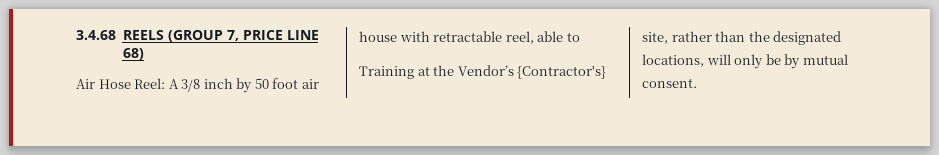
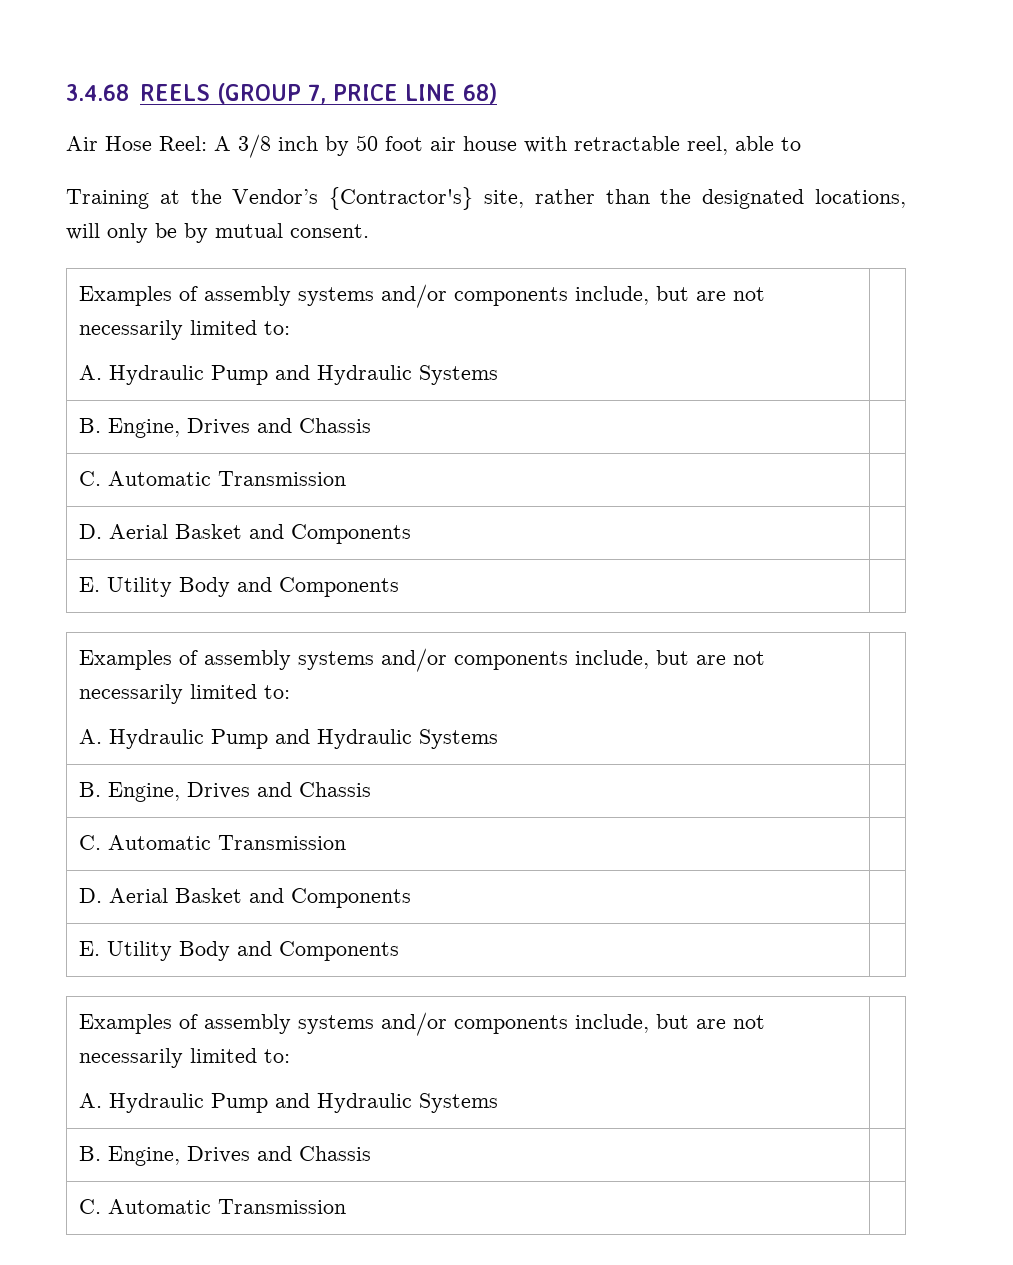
  Training at the Vendor’s {Contractor's} site, rather than the designated locations, will only be by mutual consent.
+ Examples of assembly systems and/or components include, but are not necessarily limited to:
+ A. Hydraulic Pump and Hydraulic Systems |
+ B. Engine, Drives and Chassis |
+ C. Automatic Transmission |
+ D. Aerial Basket and Components |
+ E. Utility Body and Components |
+ Examples of assembly systems and/or components include, but are not necessarily limited to:
+ A. Hydraulic Pump and Hydraulic Systems |
+ B. Engine, Drives and Chassis |
+ C. Automatic Transmission |
+ D. Aerial Basket and Components |
+ E. Utility Body and Components |
+ Examples of assembly systems and/or components include, but are not necessarily limited to:
+ A. Hydraulic Pump and Hydraulic Systems |
+ B. Engine, Drives and Chassis |
+ C. Automatic Transmission |

